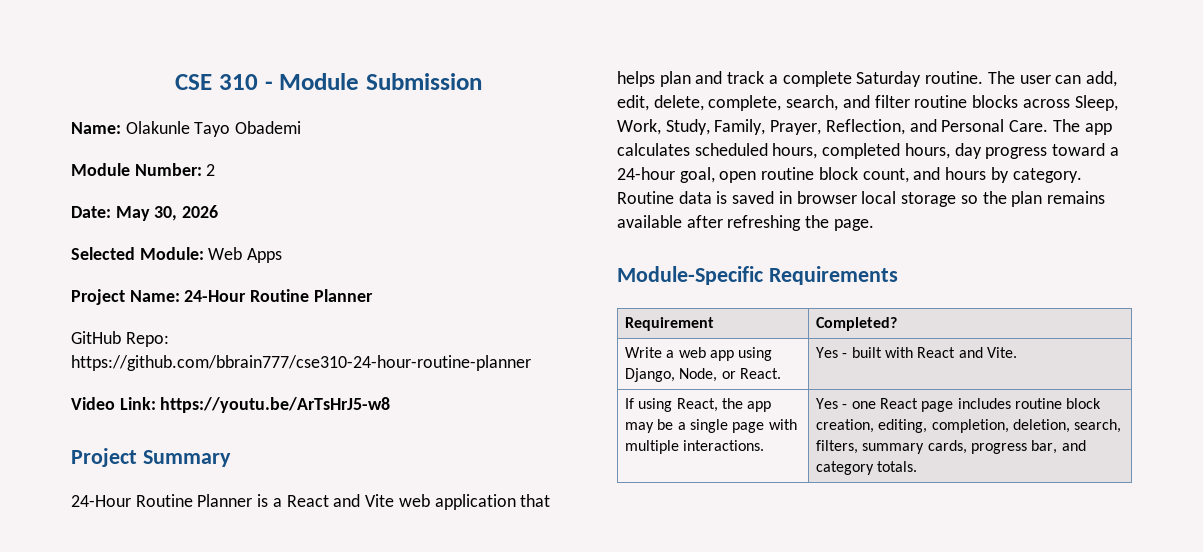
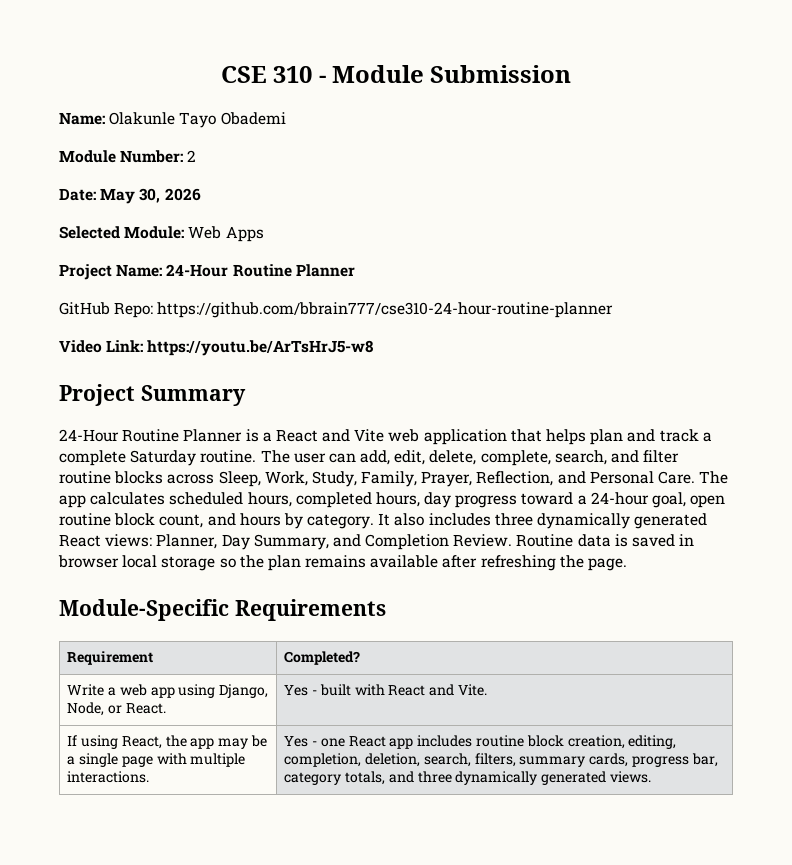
+ It also includes three dynamically generated React views: Planner, Day Summary, and Completion Review.
- If using React, the app may be a single page with multiple interactions. | Yes - one React page includes routine block creation, editing, completion, deletion, search, filters, summary cards, progress bar, and category totals.
+ If using React, the app may be a single page with multiple interactions. | Yes - one React app includes routine block creation, editing, completion, deletion, search, filters, summary cards, progress bar, category totals, and three dynamically generated views.

